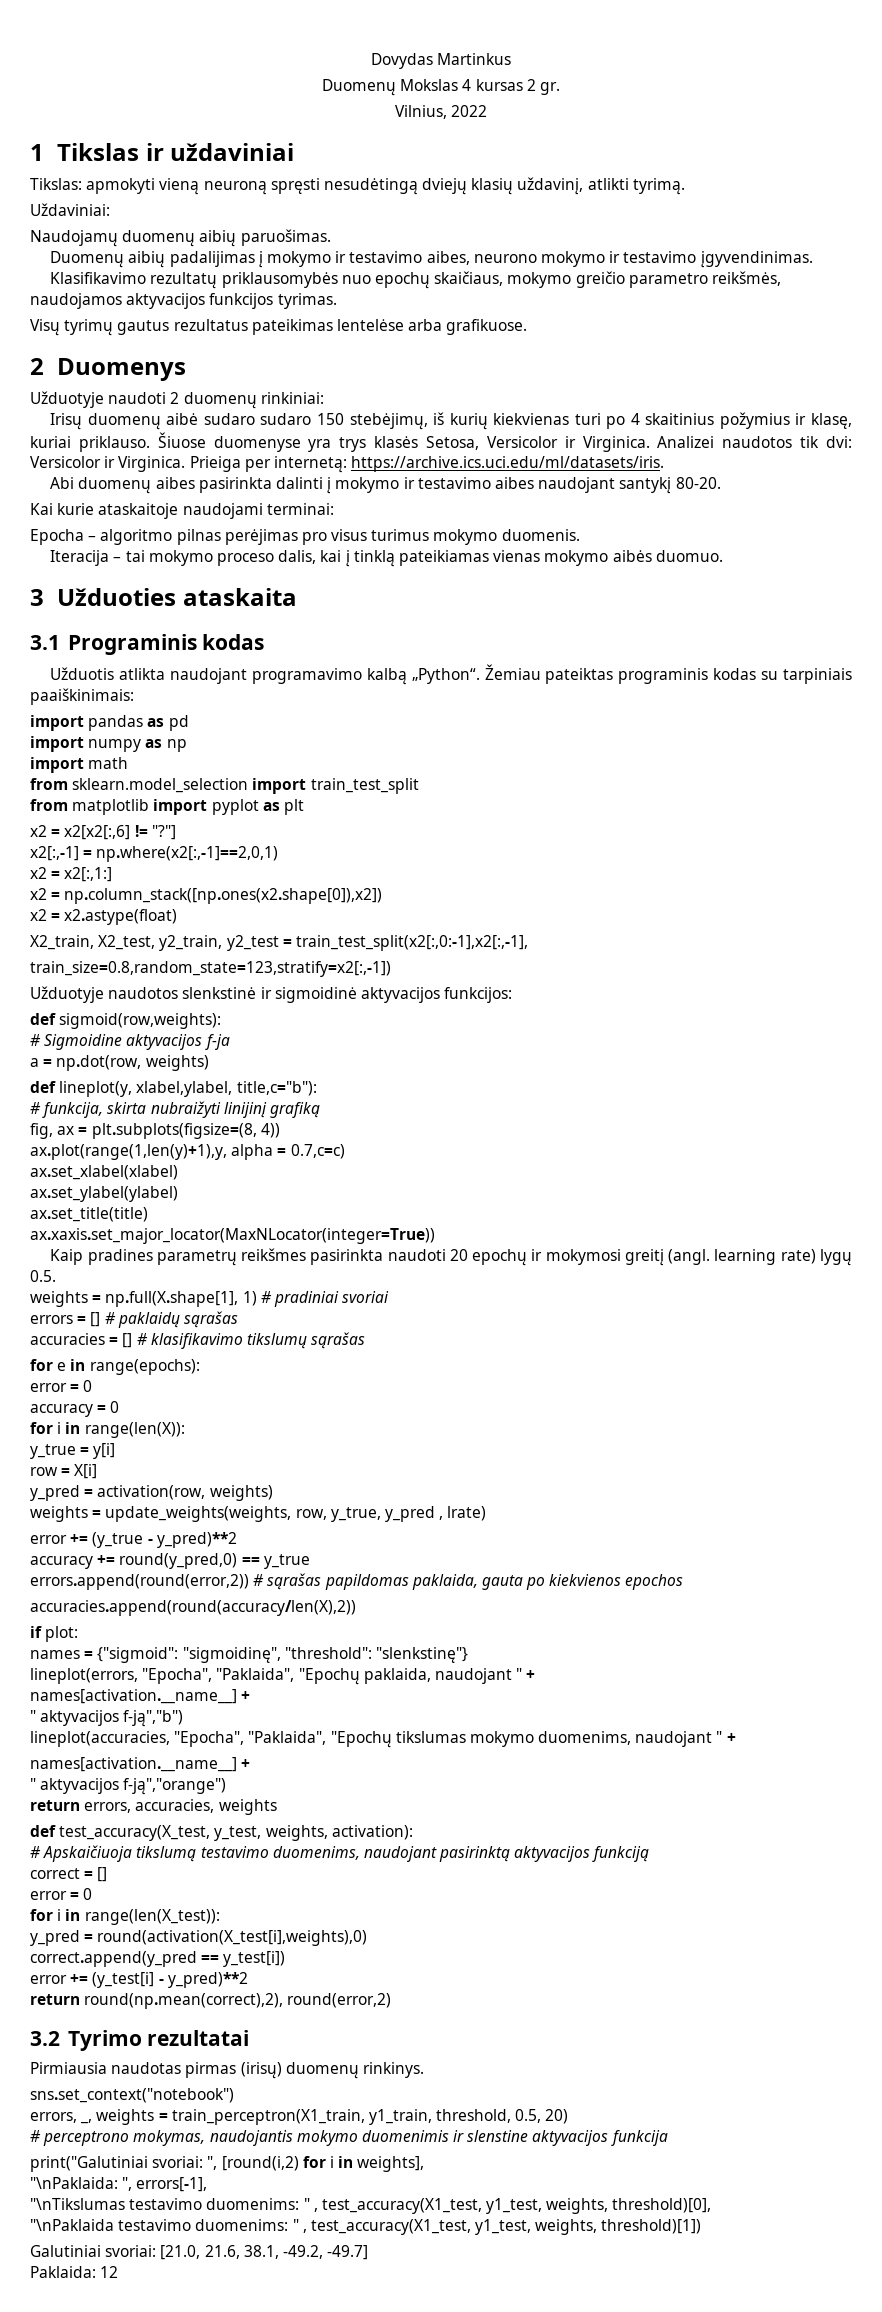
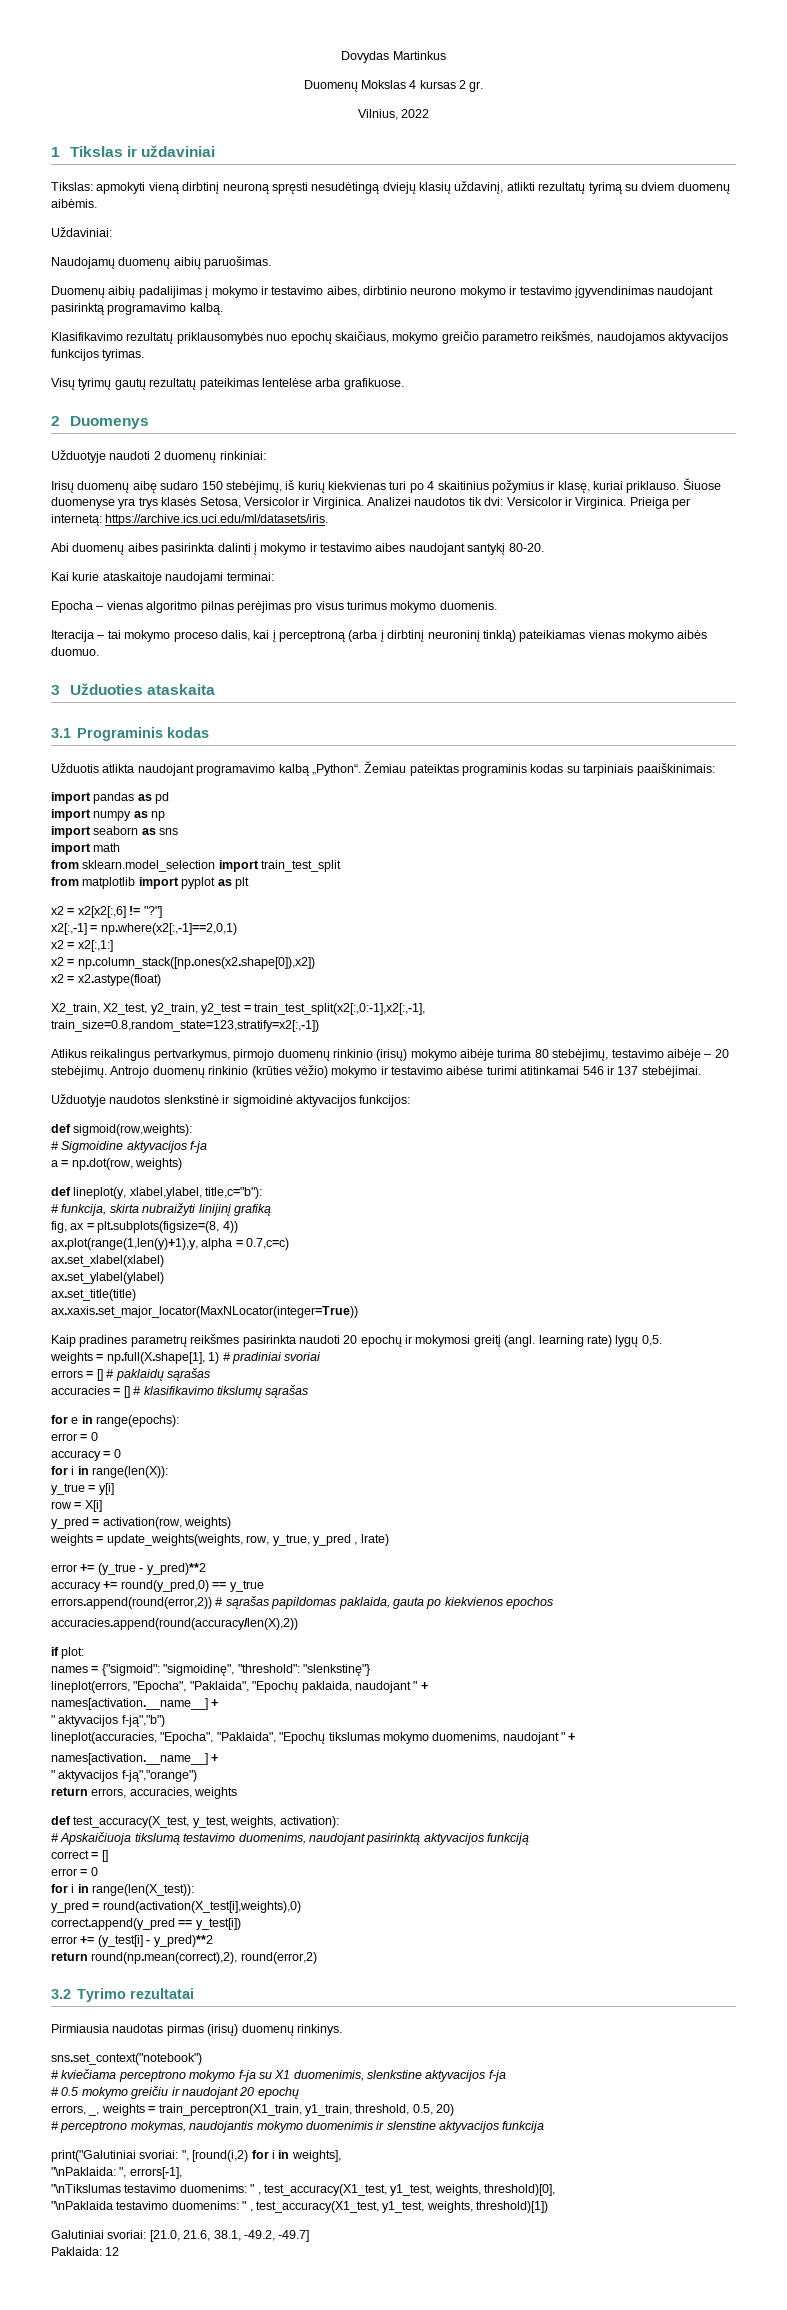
- Tikslas: apmokyti vieną neuroną spręsti nesudėtingą dviejų klasių uždavinį, atlikti tyrimą.
+ Tikslas: apmokyti vieną dirbtinį neuroną spręsti nesudėtingą dviejų klasių uždavinį, atlikti rezultatų tyrimą su dviem duomenų aibėmis.
- Duomenų aibių padalijimas į mokymo ir testavimo aibes, neurono mokymo ir testavimo įgyvendinimas.
+ Duomenų aibių padalijimas į mokymo ir testavimo aibes, dirbtinio neurono mokymo ir testavimo įgyvendinimas naudojant pasirinktą programavimo kalbą.
- Visų tyrimų gautus rezultatus pateikimas lentelėse arba grafikuose.
+ Visų tyrimų gautų rezultatų pateikimas lentelėse arba grafikuose.
- Irisų duomenų aibė sudaro sudaro 150 stebėjimų, iš kurių kiekvienas turi po 4 skaitinius požymius ir klasę, kuriai priklauso.
+ Irisų duomenų aibę sudaro 150 stebėjimų, iš kurių kiekvienas turi po 4 skaitinius požymius ir klasę, kuriai priklauso.
- Epocha – algoritmo pilnas perėjimas pro visus turimus mokymo duomenis.
+ Epocha – vienas algoritmo pilnas perėjimas pro visus turimus mokymo duomenis.
- Iteracija – tai mokymo proceso dalis, kai į tinklą pateikiamas vienas mokymo aibės duomuo.
+ Iteracija – tai mokymo proceso dalis, kai į perceptroną (arba į dirbtinį neuroninį tinklą) pateikiamas vienas mokymo aibės duomuo.
+ import seaborn as sns
+ Atlikus reikalingus pertvarkymus, pirmojo duomenų rinkinio (irisų) mokymo aibėje turima 80 stebėjimų, testavimo aibėje – 20 stebėjimų. Antrojo duomenų rinkinio (krūties vėžio) mokymo ir testavimo aibėse turimi atitinkamai 546 ir 137 stebėjimai.
- Kaip pradines parametrų reikšmes pasirinkta naudoti 20 epochų ir mokymosi greitį (angl. learning rate) lygų 0.5.
+ Kaip pradines parametrų reikšmes pasirinkta naudoti 20 epochų ir mokymosi greitį (angl. learning rate) lygų 0,5.
+ # kviečiama perceptrono mokymo f-ja su X1 duomenimis, slenkstine aktyvacijos f-ja
+ # 0.5 mokymo greičiu ir naudojant 20 epochų

